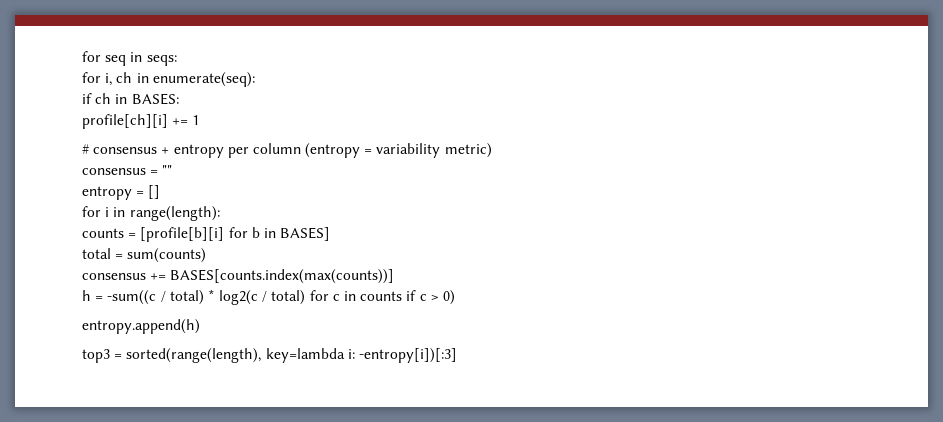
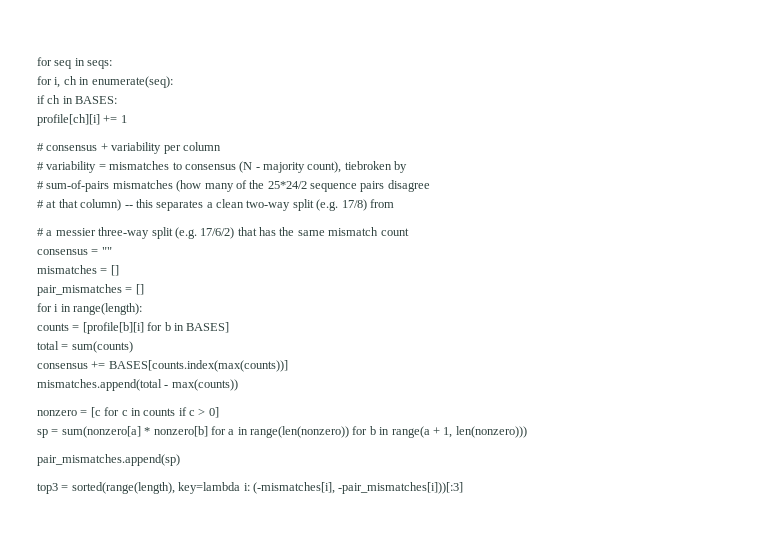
- # consensus + entropy per column (entropy = variability metric)
+ # consensus + variability per column
+ # variability = mismatches to consensus (N - majority count), tiebroken by
+ # sum-of-pairs mismatches (how many of the 25*24/2 sequence pairs disagree
+ # at that column) -- this separates a clean two-way split (e.g. 17/8) from
+ # a messier three-way split (e.g. 17/6/2) that has the same mismatch count
- entropy = []
+ mismatches = []
+ pair_mismatches = []
- h = -sum((c / total) * log2(c / total) for c in counts if c > 0)
- entropy.append(h)
+ mismatches.append(total - max(counts))
+ nonzero = [c for c in counts if c > 0]
+ sp = sum(nonzero[a] * nonzero[b] for a in range(len(nonzero)) for b in range(a + 1, len(nonzero)))
+ pair_mismatches.append(sp)
- top3 = sorted(range(length), key=lambda i: -entropy[i])[:3]
+ top3 = sorted(range(length), key=lambda i: (-mismatches[i], -pair_mismatches[i]))[:3]

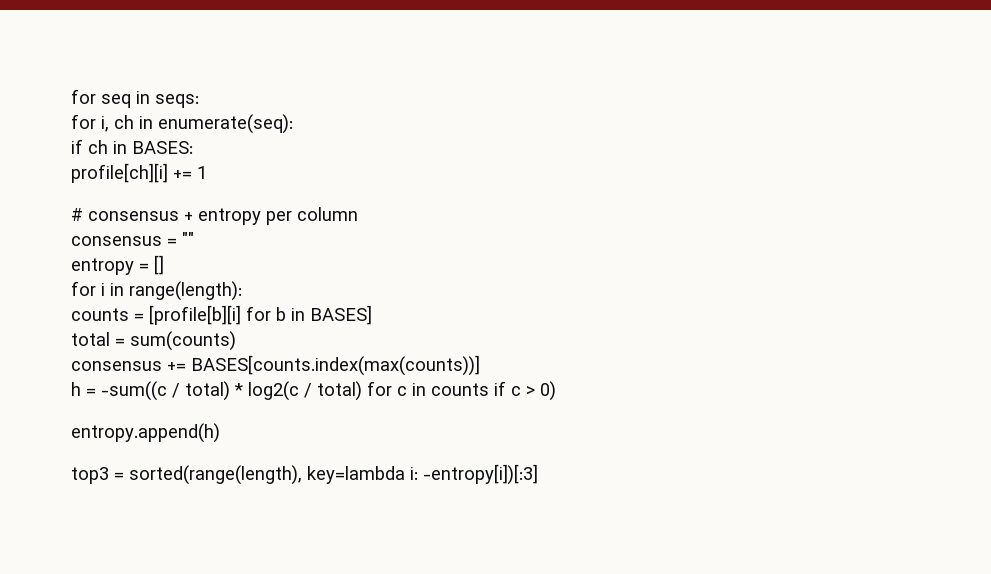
- # consensus + variability per column
+ # consensus + entropy per column
- # variability = mismatches to consensus (N - majority count), tiebroken by
- # sum-of-pairs mismatches (how many of the 25*24/2 sequence pairs disagree
- # at that column) -- this separates a clean two-way split (e.g. 17/8) from
- # a messier three-way split (e.g. 17/6/2) that has the same mismatch count
- mismatches = []
- pair_mismatches = []
+ entropy = []
- mismatches.append(total - max(counts))
- nonzero = [c for c in counts if c > 0]
- sp = sum(nonzero[a] * nonzero[b] for a in range(len(nonzero)) for b in range(a + 1, len(nonzero)))
- pair_mismatches.append(sp)
+ h = -sum((c / total) * log2(c / total) for c in counts if c > 0)
+ entropy.append(h)
- top3 = sorted(range(length), key=lambda i: (-mismatches[i], -pair_mismatches[i]))[:3]
+ top3 = sorted(range(length), key=lambda i: -entropy[i])[:3]

